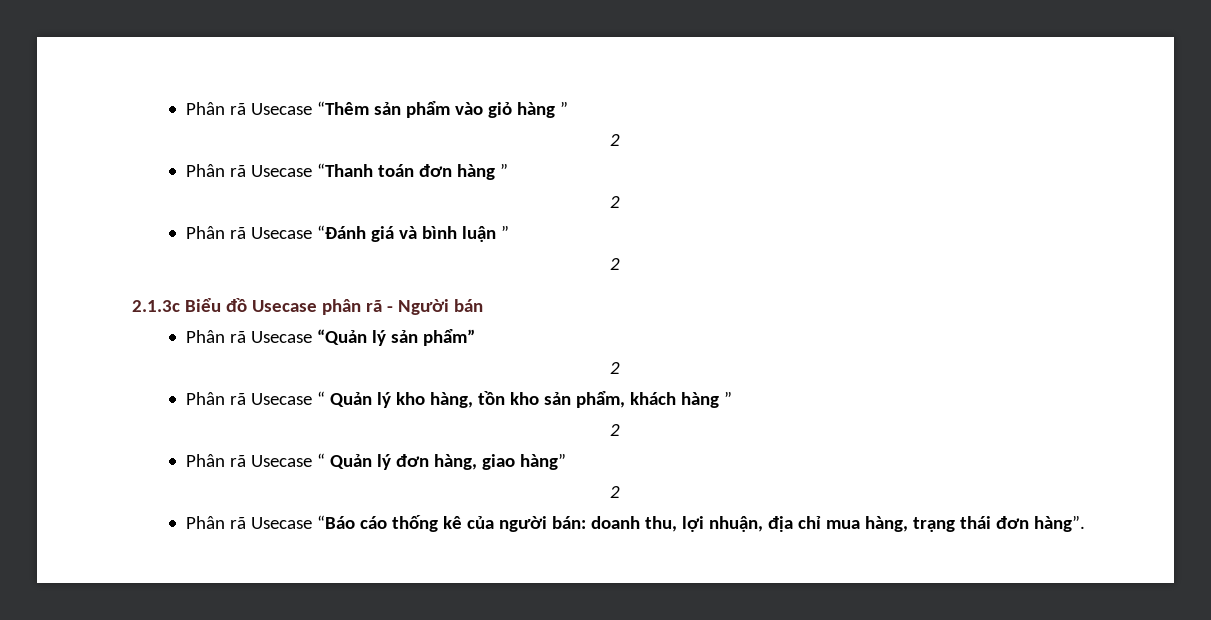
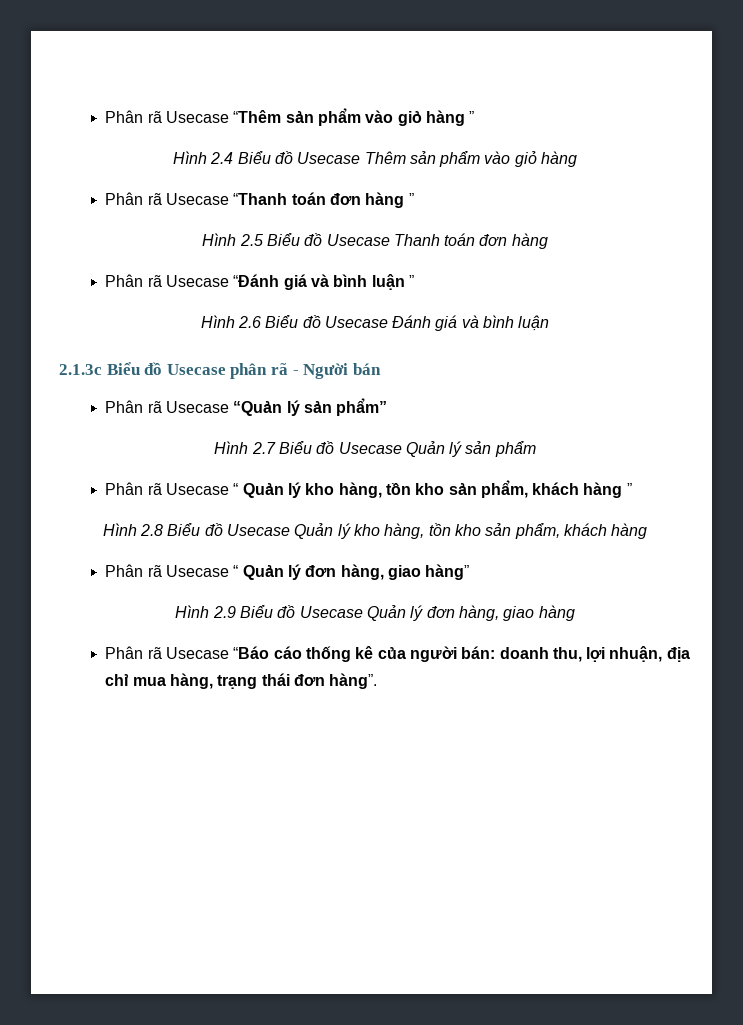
  Phân rã Usecase “Thêm sản phẩm vào giỏ hàng ”
- 2
+ Hình 2.4 Biểu đồ Usecase Thêm sản phẩm vào giỏ hàng
  Phân rã Usecase “Thanh toán đơn hàng ”
- 2
+ Hình 2.5 Biểu đồ Usecase Thanh toán đơn hàng
  Phân rã Usecase “Đánh giá và bình luận ”
- 2
+ Hình 2.6 Biểu đồ Usecase Đánh giá và bình luận
  Phân rã Usecase “Quản lý sản phẩm”
- 2
+ Hình 2.7 Biểu đồ Usecase Quản lý sản phẩm
  Phân rã Usecase “ Quản lý kho hàng, tồn kho sản phẩm, khách hàng ”
- 2
+ Hình 2.8 Biểu đồ Usecase Quản lý kho hàng, tồn kho sản phẩm, khách hàng
  Phân rã Usecase “ Quản lý đơn hàng, giao hàng”
- 2
+ Hình 2.9 Biểu đồ Usecase Quản lý đơn hàng, giao hàng

